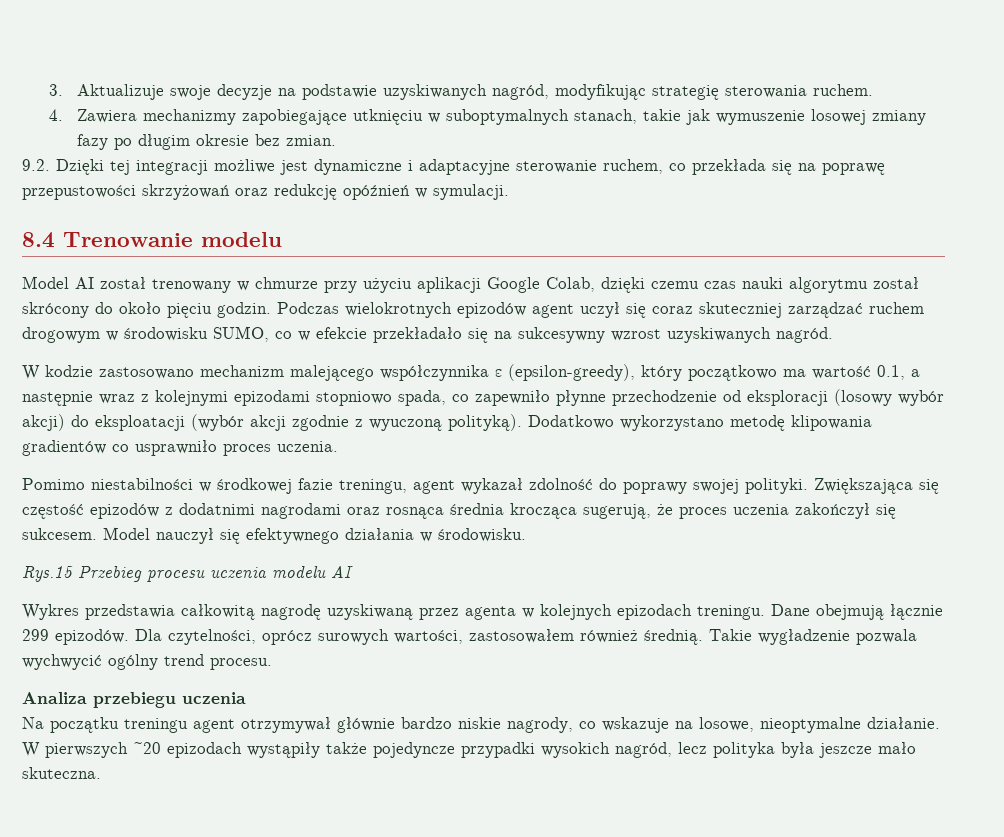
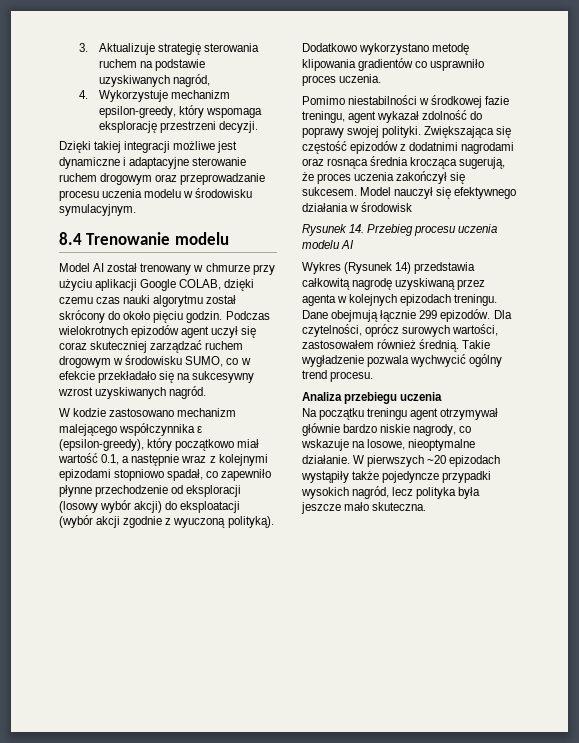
- 3. Aktualizuje swoje decyzje na podstawie uzyskiwanych nagród, modyfikując strategię sterowania ruchem.
- 4. Zawiera mechanizmy zapobiegające utknięciu w suboptymalnych stanach, takie jak wymuszenie losowej zmiany fazy po długim okresie bez zmian.
- 9.2. Dzięki tej integracji możliwe jest dynamiczne i adaptacyjne sterowanie ruchem, co przekłada się na poprawę przepustowości skrzyżowań oraz redukcję opóźnień w symulacji.
+ 3. Aktualizuje strategię sterowania ruchem na podstawie uzyskiwanych nagród,
+ 4. Wykorzystuje mechanizm epsilon-greedy, który wspomaga eksplorację przestrzeni decyzji.
+ Dzięki takiej integracji możliwe jest dynamiczne i adaptacyjne sterowanie ruchem drogowym oraz przeprowadzanie procesu uczenia modelu w środowisku symulacyjnym.
- Model AI został trenowany w chmurze przy użyciu aplikacji Google Colab, dzięki czemu czas nauki algorytmu został skrócony do około pięciu godzin.
+ Model AI został trenowany w chmurze przy użyciu aplikacji Google COLAB, dzięki czemu czas nauki algorytmu został skrócony do około pięciu godzin.
- W kodzie zastosowano mechanizm malejącego współczynnika ε (epsilon-greedy), który początkowo ma wartość 0.1, a następnie wraz z kolejnymi epizodami stopniowo spada, co zapewniło płynne przechodzenie od eksploracji (losowy wybór akcji) do eksploatacji (wybór akcji zgodnie z wyuczoną polityką).
+ W kodzie zastosowano mechanizm malejącego współczynnika ε (epsilon-greedy), który początkowo miał wartość 0.1, a następnie wraz z kolejnymi epizodami stopniowo spadał, co zapewniło płynne przechodzenie od eksploracji (losowy wybór akcji) do eksploatacji (wybór akcji zgodnie z wyuczoną polityką).
- Model nauczył się efektywnego działania w środowisku.
- Rys.15 Przebieg procesu uczenia modelu AI
+ Model nauczył się efektywnego działania w środowisk
+ Rysunek 14. Przebieg procesu uczenia modelu AI
- Wykres przedstawia całkowitą nagrodę uzyskiwaną przez agenta w kolejnych epizodach treningu.
+ Wykres (Rysunek 14) przedstawia całkowitą nagrodę uzyskiwaną przez agenta w kolejnych epizodach treningu.

